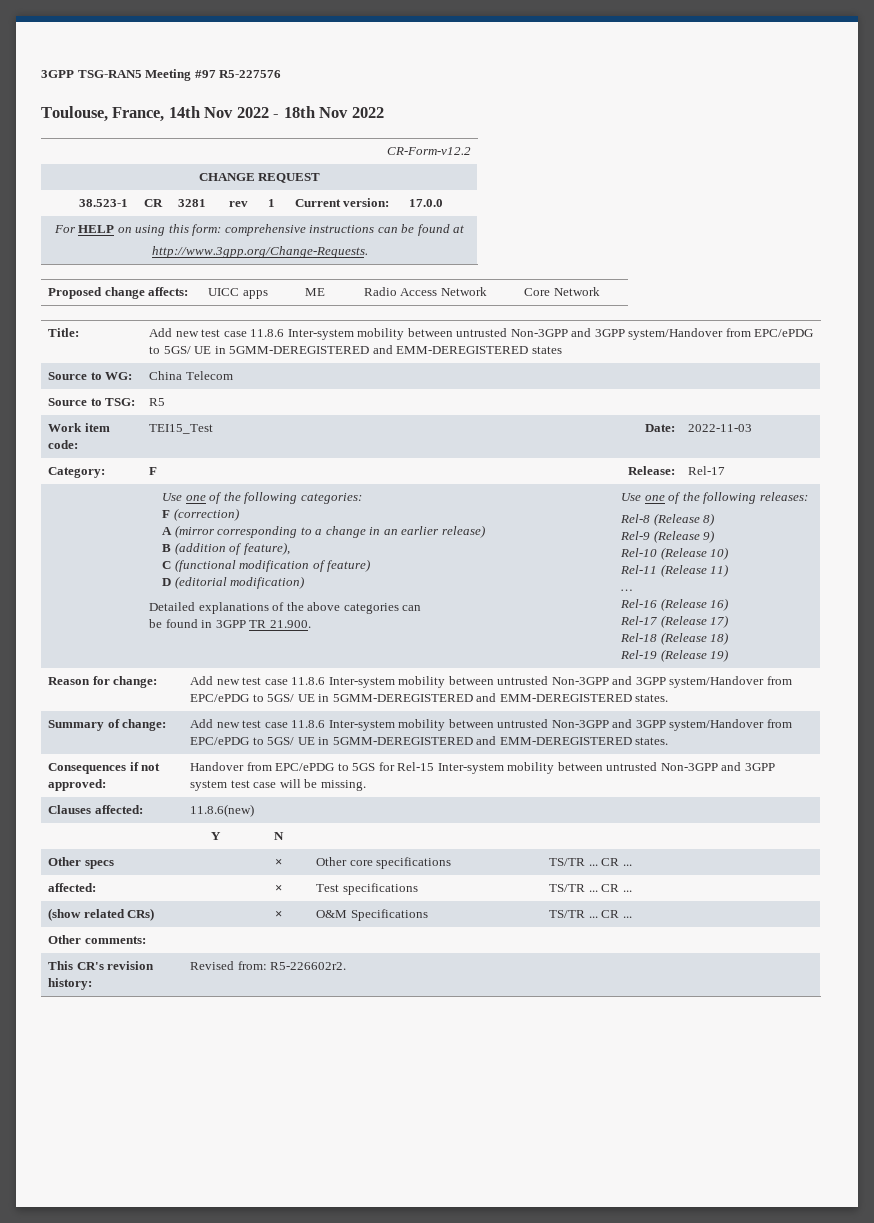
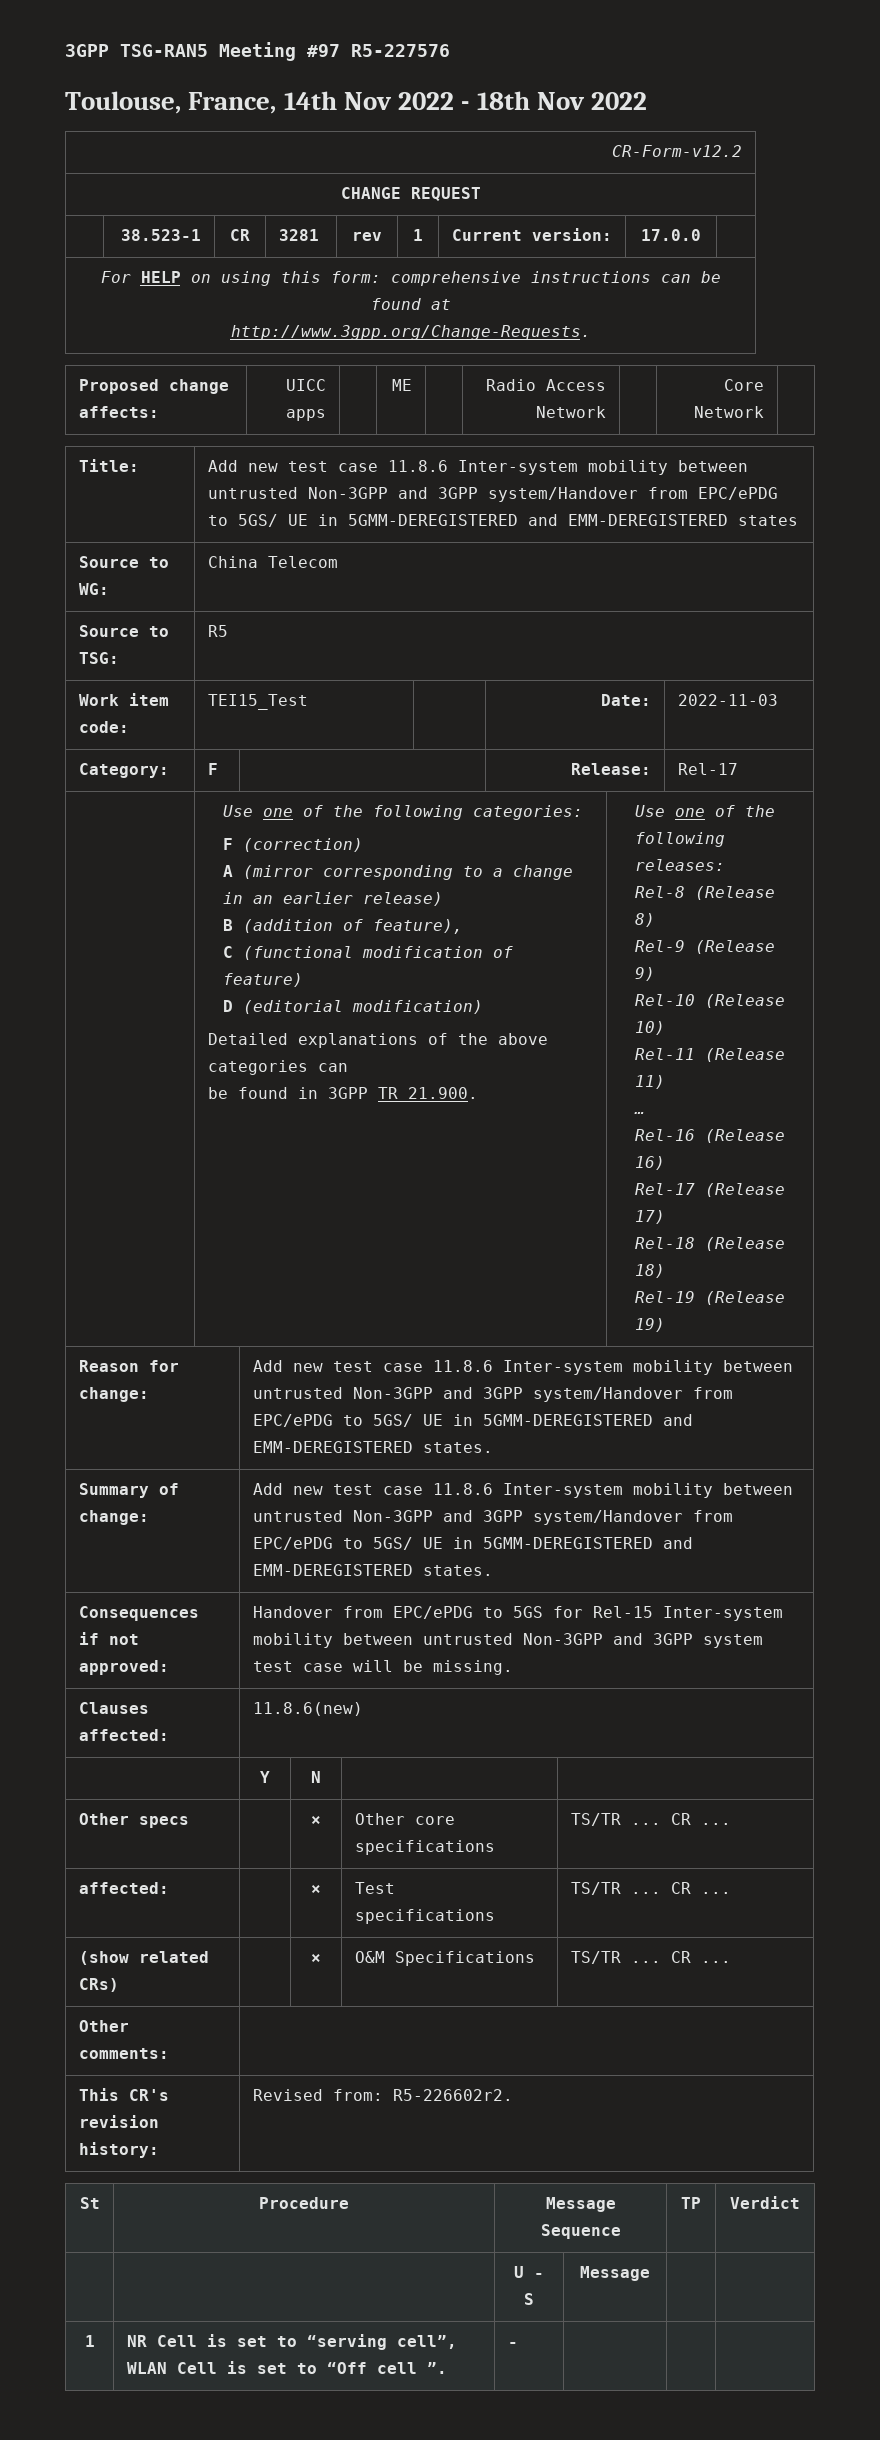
+ St | Procedure | Message Sequence | TP | Verdict
+ | | U - S | Message | |
+ 1 | NR Cell is set to “serving cell”, WLAN Cell is set to “Off cell ”. | - | | |

